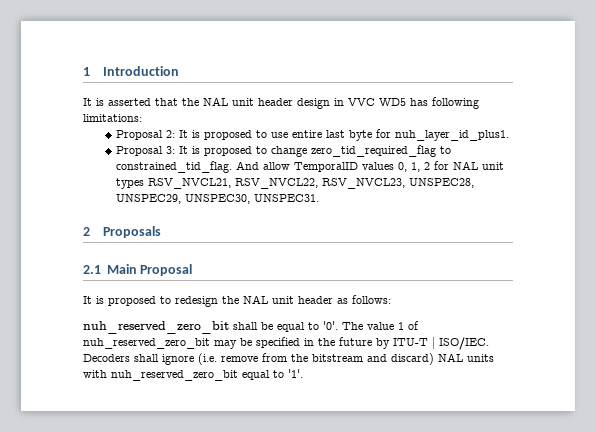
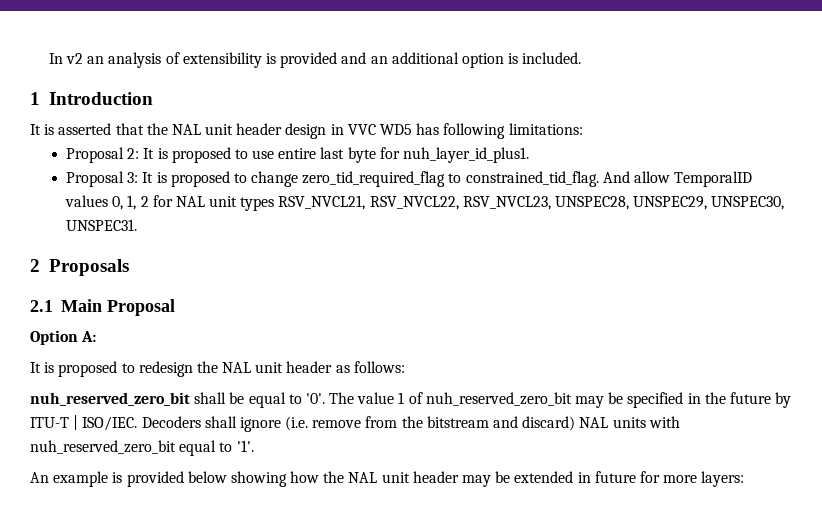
+ In v2 an analysis of extensibility is provided and an additional option is included.
+ Option A:
+ An example is provided below showing how the NAL unit header may be extended in future for more layers:

